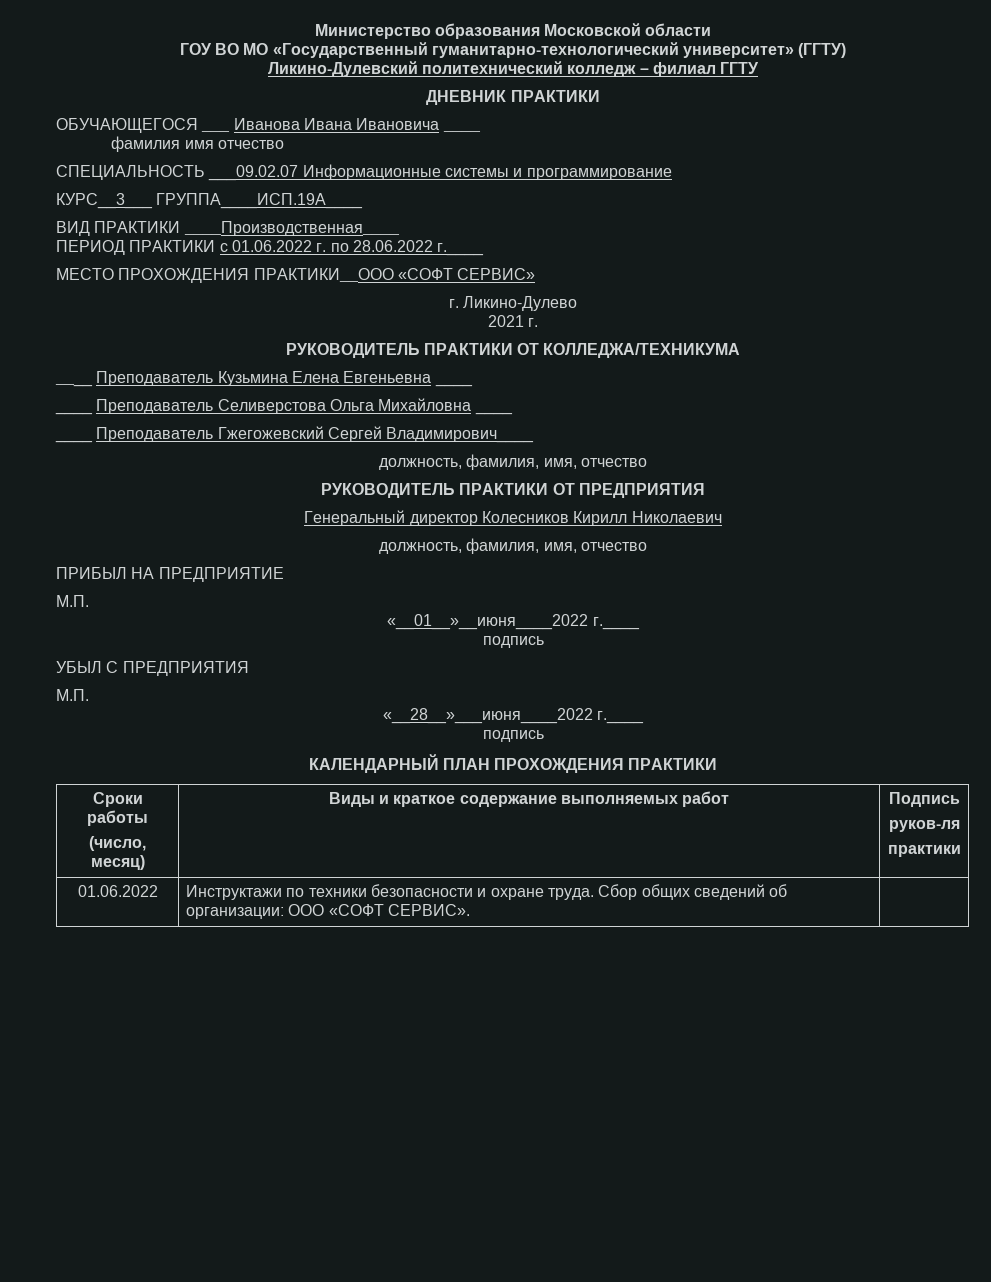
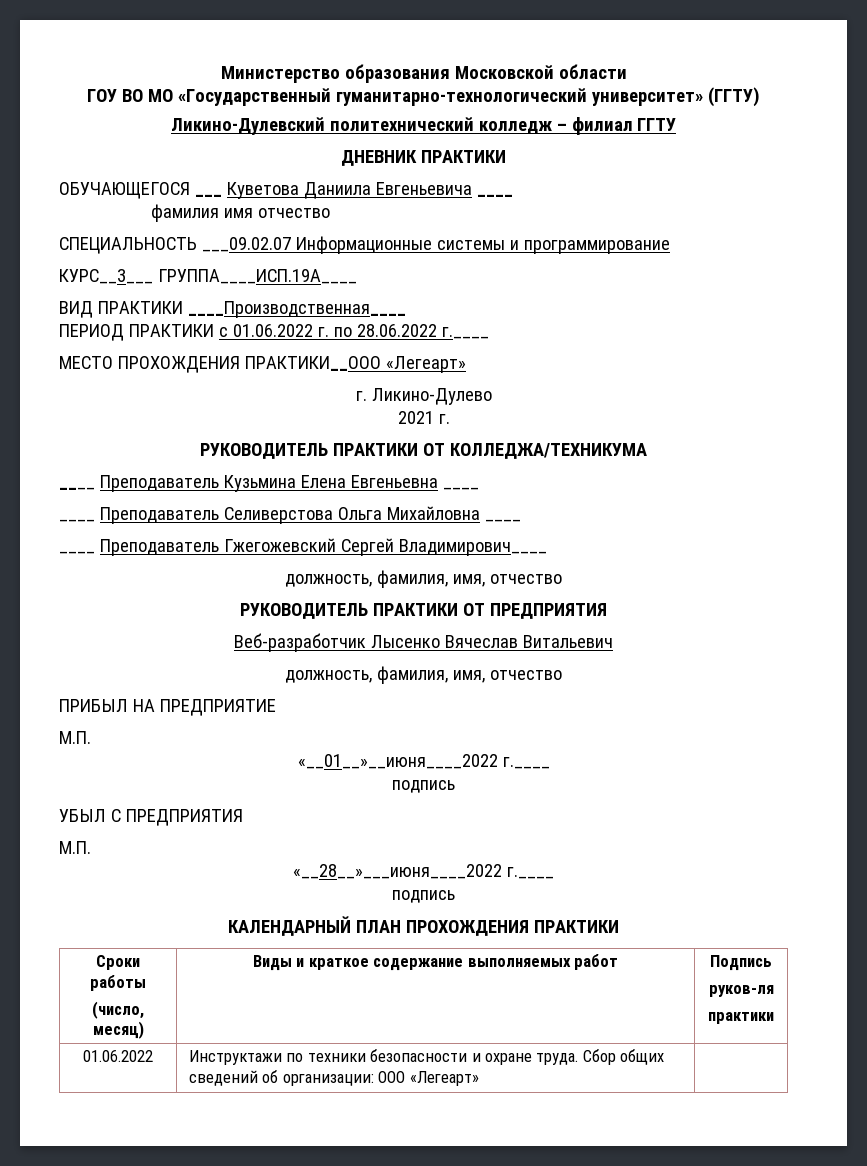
- ОБУЧАЮЩЕГОСЯ ___ Иванова Ивана Ивановича ____
+ ОБУЧАЮЩЕГОСЯ ___ Куветова Даниила Евгеньевича ____
- МЕСТО ПРОХОЖДЕНИЯ ПРАКТИКИ__ООО «СОФТ СЕРВИС»
+ МЕСТО ПРОХОЖДЕНИЯ ПРАКТИКИ__ООО «Легеарт»
- Генеральный директор Колесников Кирилл Николаевич
+ Веб-разработчик Лысенко Вячеслав Витальевич
- 01.06.2022 | Инструктажи по техники безопасности и охране труда. Сбор общих сведений об организации: ООО «СОФТ СЕРВИС». |
+ 01.06.2022 | Инструктажи по техники безопасности и охране труда. Сбор общих сведений об организации: ООО «Легеарт» |

